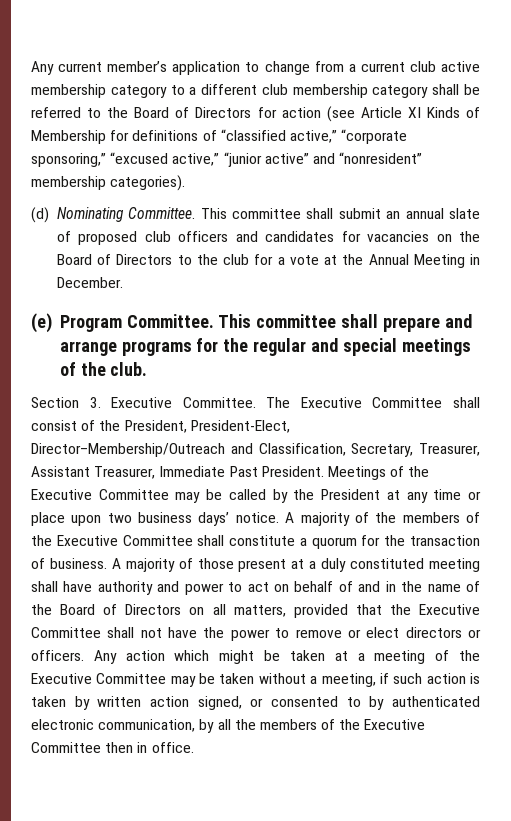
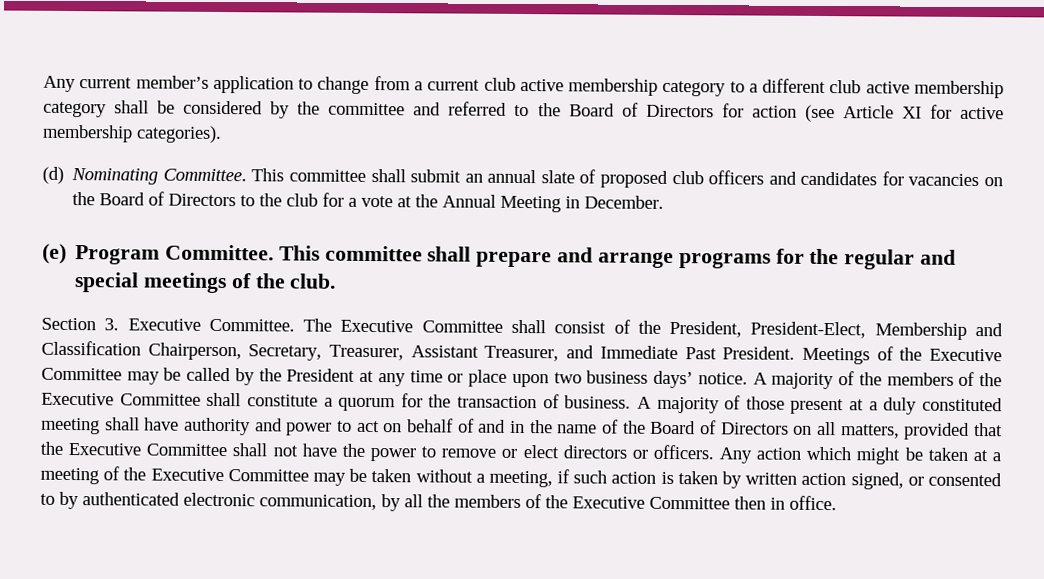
- Any current member’s application to change from a current club active membership category to a different club membership category shall be referred to the Board of Directors for action (see Article XI Kinds of Membership for definitions of “classified active,” “corporate sponsoring,” “excused active,” “junior active” and “nonresident” membership categories).
+ Any current member’s application to change from a current club active membership category to a different club active membership category shall be considered by the committee and referred to the Board of Directors for action (see Article XI for active membership categories).
- The Executive Committee shall consist of the President, President-Elect, Director–Membership/Outreach and Classification, Secretary, Treasurer, Assistant Treasurer, Immediate Past President.
+ The Executive Committee shall consist of the President, President-Elect, Membership and Classification Chairperson, Secretary, Treasurer, Assistant Treasurer, and Immediate Past President.

